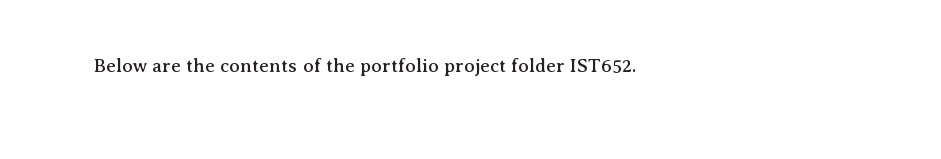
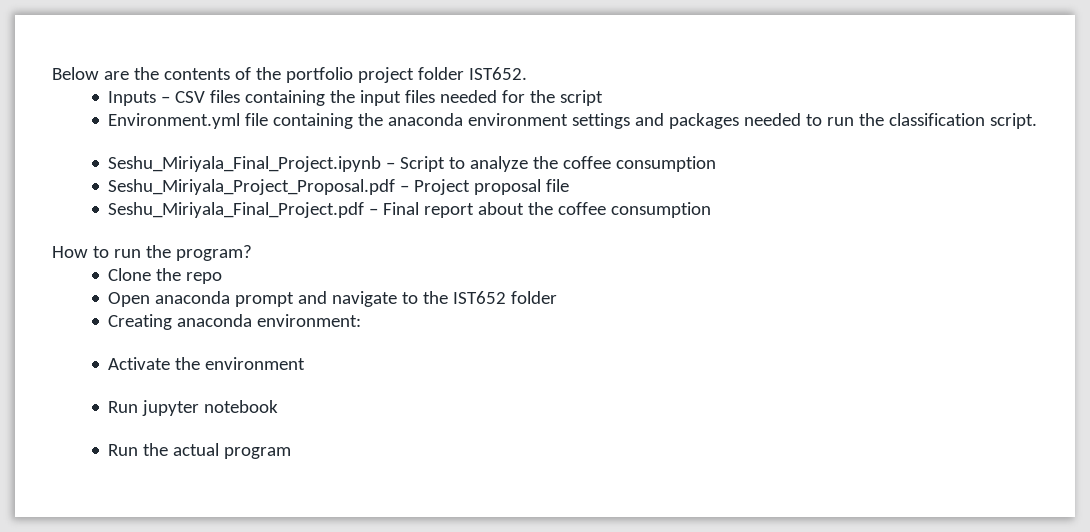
+ Inputs – CSV files containing the input files needed for the script
+ Environment.yml file containing the anaconda environment settings and packages needed to run the classification script.
+ Seshu_Miriyala_Final_Project.ipynb – Script to analyze the coffee consumption
+ Seshu_Miriyala_Project_Proposal.pdf – Project proposal file
+ Seshu_Miriyala_Final_Project.pdf – Final report about the coffee consumption
+ How to run the program?
+ Clone the repo
+ Open anaconda prompt and navigate to the IST652 folder
+ Creating anaconda environment:
+ Activate the environment
+ Run jupyter notebook
+ Run the actual program

